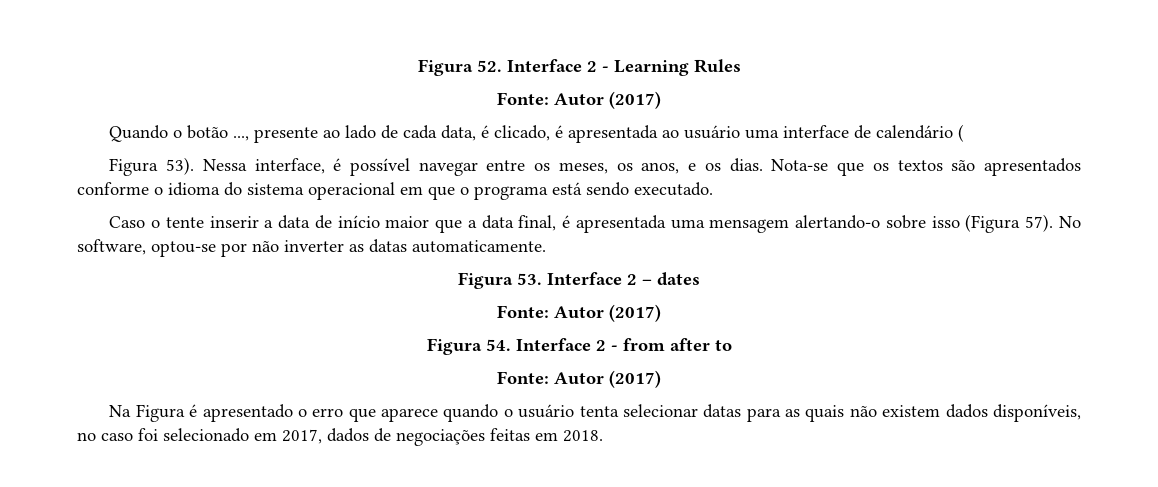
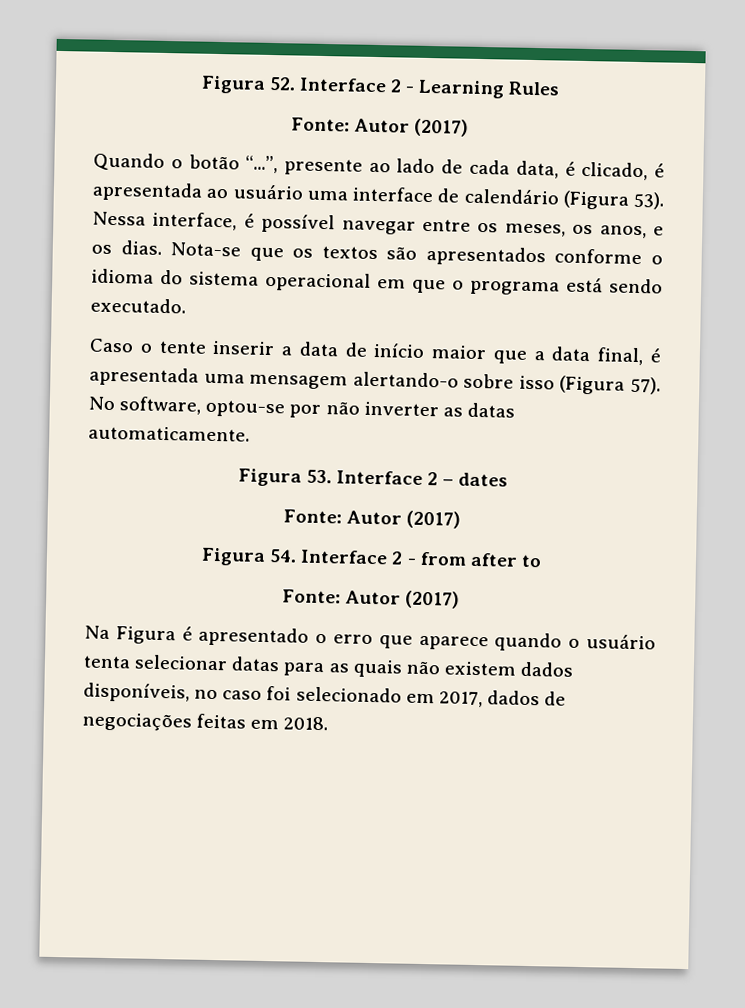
- Quando o botão ..., presente ao lado de cada data, é clicado, é apresentada ao usuário uma interface de calendário (
- Figura 53).
+ Quando o botão “...”, presente ao lado de cada data, é clicado, é apresentada ao usuário uma interface de calendário (Figura 53).

